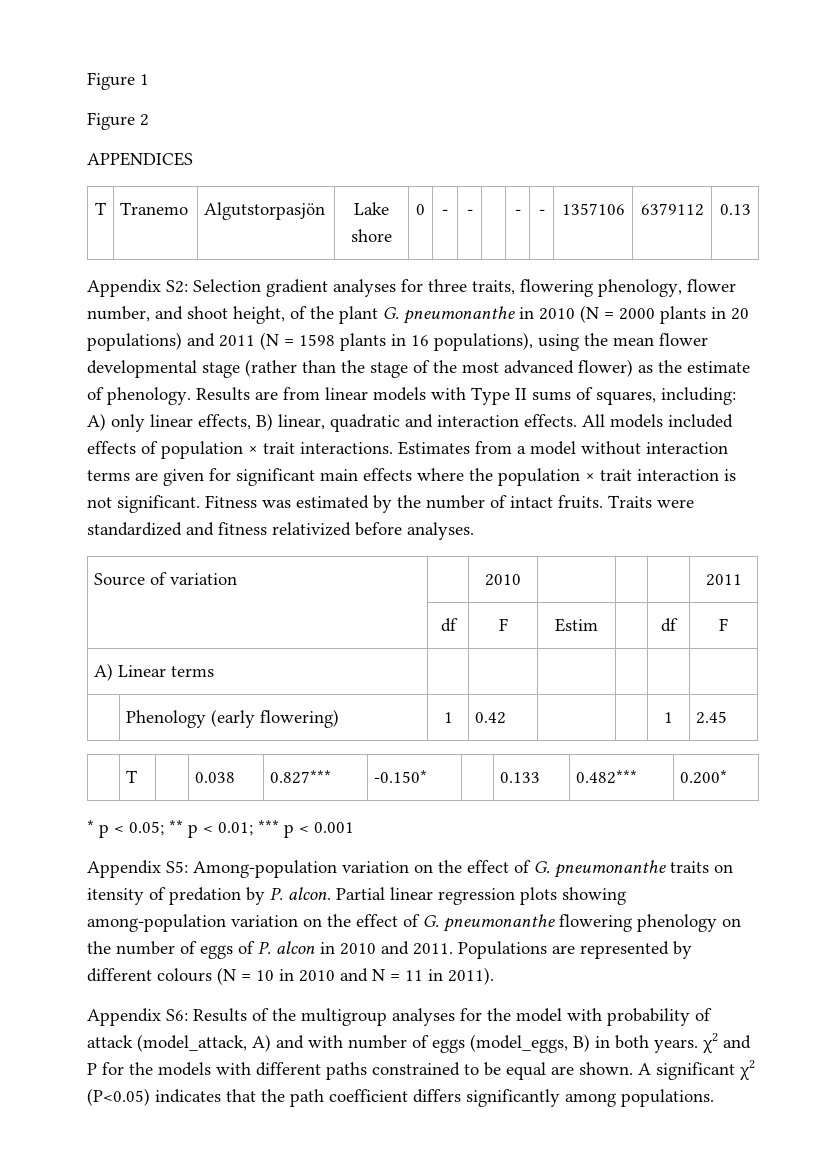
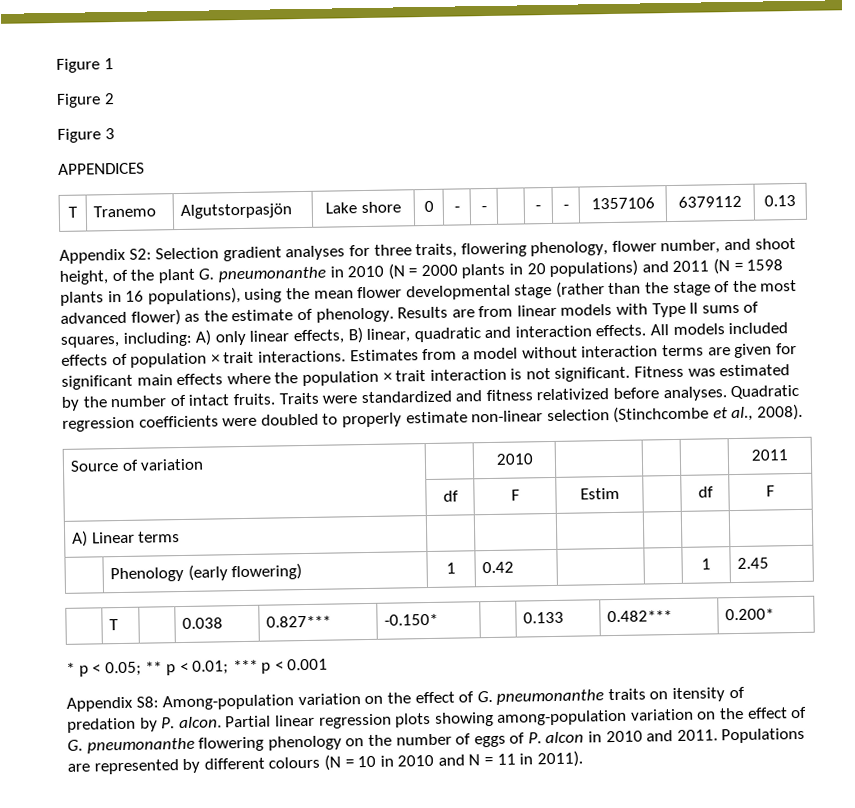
+ Figure 3
+ Quadratic regression coefficients were doubled to properly estimate non-linear selection (Stinchcombe et al., 2008).
- Appendix S5: Among-population variation on the effect of G. pneumonanthe traits on itensity of predation by P. alcon.
+ Appendix S8: Among-population variation on the effect of G. pneumonanthe traits on itensity of predation by P. alcon.
- Appendix S6: Results of the multigroup analyses for the model with probability of attack (model_attack, A) and with number of eggs (model_eggs, B) in both years. χ2 and P for the models with different paths constrained to be equal are shown. A significant χ2 (P<0.05) indicates that the path coefficient differs significantly among populations.

